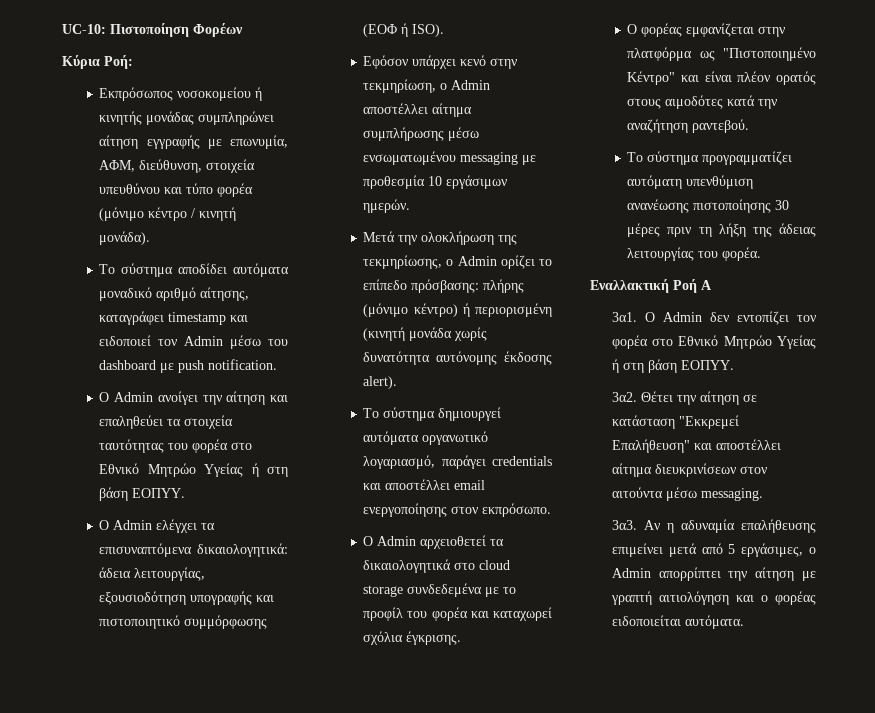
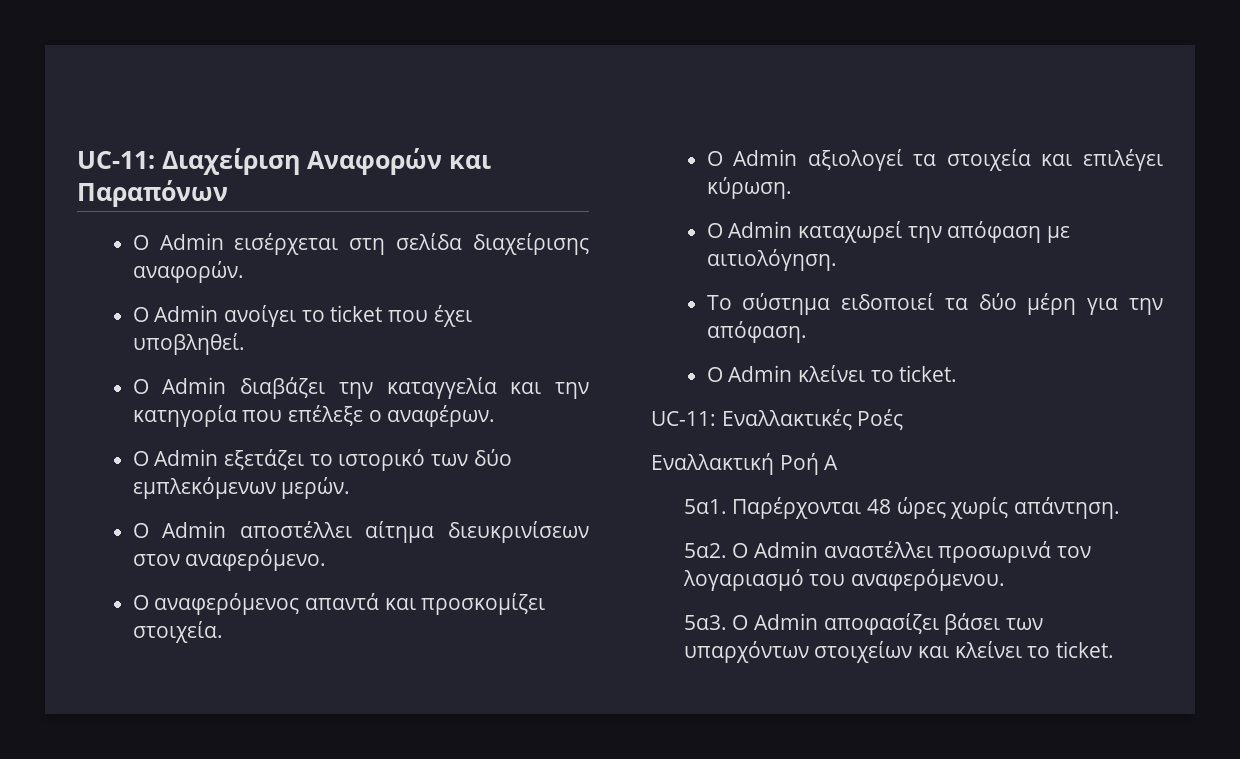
- UC-10: Πιστοποίηση Φορέων
- Κύρια Ροή:
- Εκπρόσωπος νοσοκομείου ή κινητής μονάδας συμπληρώνει αίτηση εγγραφής με επωνυμία, ΑΦΜ, διεύθυνση, στοιχεία υπευθύνου και τύπο φορέα (μόνιμο κέντρο / κινητή μονάδα).
- Το σύστημα αποδίδει αυτόματα μοναδικό αριθμό αίτησης, καταγράφει timestamp και ειδοποιεί τον Admin μέσω του dashboard με push notification.
- Ο Admin ανοίγει την αίτηση και επαληθεύει τα στοιχεία ταυτότητας του φορέα στο Εθνικό Μητρώο Υγείας ή στη βάση ΕΟΠΥΥ.
- Ο Admin ελέγχει τα επισυναπτόμενα δικαιολογητικά: άδεια λειτουργίας, εξουσιοδότηση υπογραφής και πιστοποιητικό συμμόρφωσης (ΕΟΦ ή ISO).
- Εφόσον υπάρχει κενό στην τεκμηρίωση, ο Admin αποστέλλει αίτημα συμπλήρωσης μέσω ενσωματωμένου messaging με προθεσμία 10 εργάσιμων ημερών.
- Μετά την ολοκλήρωση της τεκμηρίωσης, ο Admin ορίζει το επίπεδο πρόσβασης: πλήρης (μόνιμο κέντρο) ή περιορισμένη (κινητή μονάδα χωρίς δυνατότητα αυτόνομης έκδοσης alert).
- Το σύστημα δημιουργεί αυτόματα οργανωτικό λογαριασμό, παράγει credentials και αποστέλλει email ενεργοποίησης στον εκπρόσωπο.
- Ο Admin αρχειοθετεί τα δικαιολογητικά στο cloud storage συνδεδεμένα με το προφίλ του φορέα και καταχωρεί σχόλια έγκρισης.
- Ο φορέας εμφανίζεται στην πλατφόρμα ως "Πιστοποιημένο Κέντρο" και είναι πλέον ορατός στους αιμοδότες κατά την αναζήτηση ραντεβού.
- Το σύστημα προγραμματίζει αυτόματη υπενθύμιση ανανέωσης πιστοποίησης 30 μέρες πριν τη λήξη της άδειας λειτουργίας του φορέα.
+ UC-11: Διαχείριση Αναφορών και Παραπόνων
+ Ο Admin εισέρχεται στη σελίδα διαχείρισης αναφορών.
+ Ο Admin ανοίγει το ticket που έχει υποβληθεί.
+ Ο Admin διαβάζει την καταγγελία και την κατηγορία που επέλεξε ο αναφέρων.
+ Ο Admin εξετάζει το ιστορικό των δύο εμπλεκόμενων μερών.
+ Ο Admin αποστέλλει αίτημα διευκρινίσεων στον αναφερόμενο.
+ Ο αναφερόμενος απαντά και προσκομίζει στοιχεία.
+ Ο Admin αξιολογεί τα στοιχεία και επιλέγει κύρωση.
+ Ο Admin καταχωρεί την απόφαση με αιτιολόγηση.
+ Το σύστημα ειδοποιεί τα δύο μέρη για την απόφαση.
+ Ο Admin κλείνει το ticket.
+ UC-11: Εναλλακτικές Ροές
  Εναλλακτική Ροή Α
- 3α1. Ο Admin δεν εντοπίζει τον φορέα στο Εθνικό Μητρώο Υγείας ή στη βάση ΕΟΠΥΥ.
- 3α2. Θέτει την αίτηση σε κατάσταση "Εκκρεμεί Επαλήθευση" και αποστέλλει αίτημα διευκρινίσεων στον αιτούντα μέσω messaging.
- 3α3. Αν η αδυναμία επαλήθευσης επιμείνει μετά από 5 εργάσιμες, ο Admin απορρίπτει την αίτηση με γραπτή αιτιολόγηση και ο φορέας ειδοποιείται αυτόματα.
+ 5α1. Παρέρχονται 48 ώρες χωρίς απάντηση.
+ 5α2. Ο Admin αναστέλλει προσωρινά τον λογαριασμό του αναφερόμενου.
+ 5α3. Ο Admin αποφασίζει βάσει των υπαρχόντων στοιχείων και κλείνει το ticket.

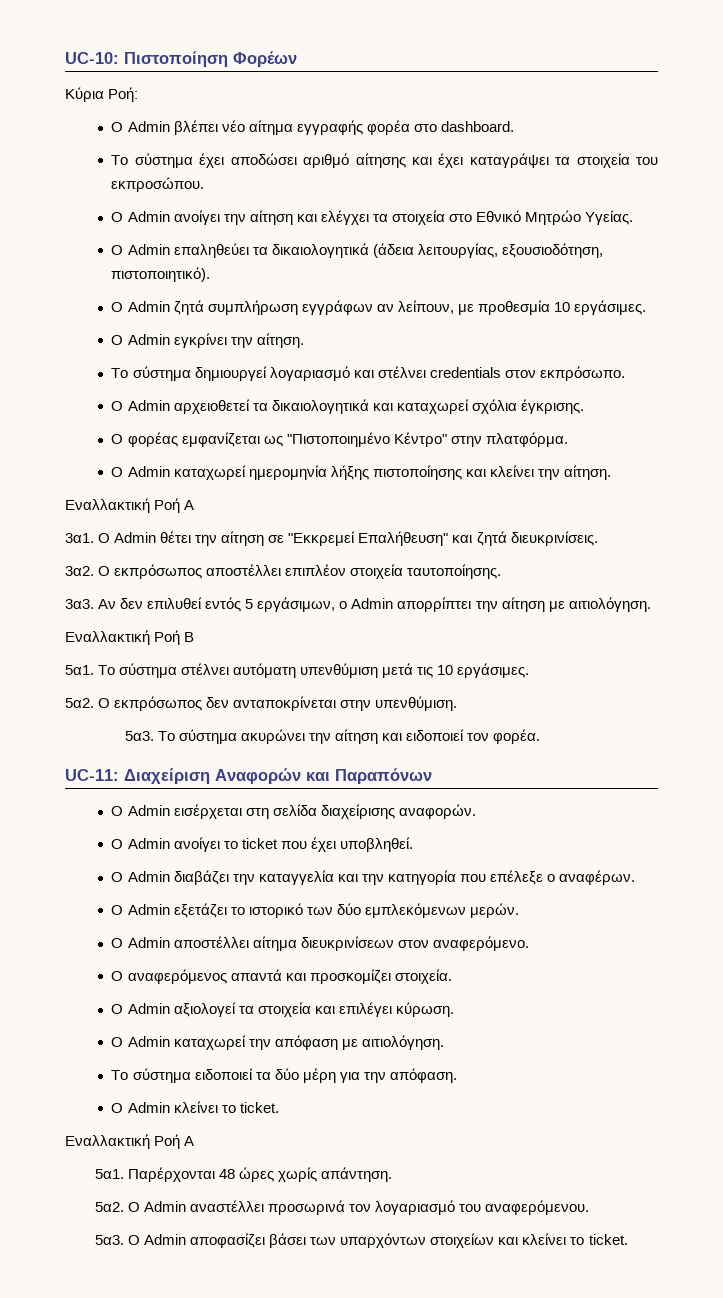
+ UC-10: Πιστοποίηση Φορέων
+ Κύρια Ροή:
+ Ο Admin βλέπει νέο αίτημα εγγραφής φορέα στο dashboard.
+ Το σύστημα έχει αποδώσει αριθμό αίτησης και έχει καταγράψει τα στοιχεία του εκπροσώπου.
+ Ο Admin ανοίγει την αίτηση και ελέγχει τα στοιχεία στο Εθνικό Μητρώο Υγείας.
+ Ο Admin επαληθεύει τα δικαιολογητικά (άδεια λειτουργίας, εξουσιοδότηση, πιστοποιητικό).
+ Ο Admin ζητά συμπλήρωση εγγράφων αν λείπουν, με προθεσμία 10 εργάσιμες.
+ Ο Admin εγκρίνει την αίτηση.
+ Το σύστημα δημιουργεί λογαριασμό και στέλνει credentials στον εκπρόσωπο.
+ Ο Admin αρχειοθετεί τα δικαιολογητικά και καταχωρεί σχόλια έγκρισης.
+ Ο φορέας εμφανίζεται ως "Πιστοποιημένο Κέντρο" στην πλατφόρμα.
+ Ο Admin καταχωρεί ημερομηνία λήξης πιστοποίησης και κλείνει την αίτηση.
+ Εναλλακτική Ροή Α
+ 3α1. Ο Admin θέτει την αίτηση σε "Εκκρεμεί Επαλήθευση" και ζητά διευκρινίσεις.
+ 3α2. Ο εκπρόσωπος αποστέλλει επιπλέον στοιχεία ταυτοποίησης.
+ 3α3. Αν δεν επιλυθεί εντός 5 εργάσιμων, ο Admin απορρίπτει την αίτηση με αιτιολόγηση.
+ Εναλλακτική Ροή Β
+ 5α1. Το σύστημα στέλνει αυτόματη υπενθύμιση μετά τις 10 εργάσιμες.
+ 5α2. Ο εκπρόσωπος δεν ανταποκρίνεται στην υπενθύμιση.
+ 5α3. Το σύστημα ακυρώνει την αίτηση και ειδοποιεί τον φορέα.
- UC-11: Εναλλακτικές Ροές

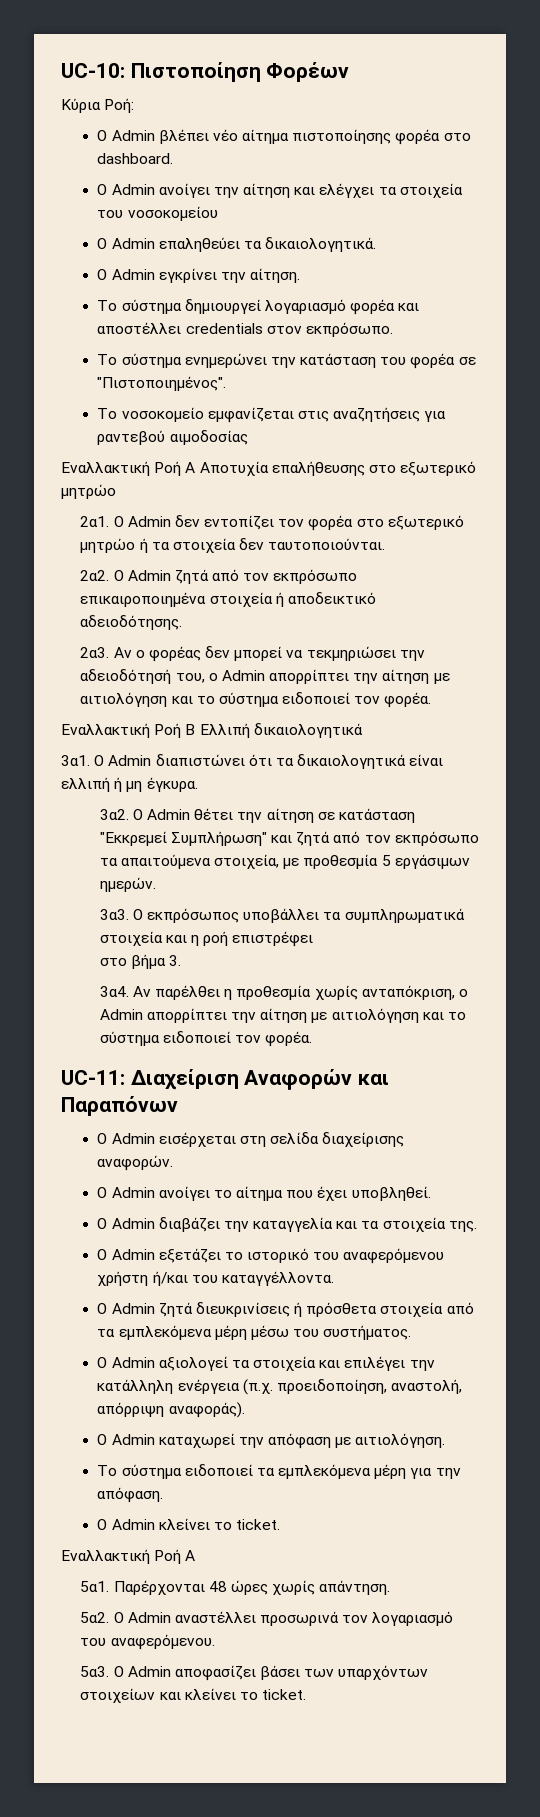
- Ο Admin βλέπει νέο αίτημα εγγραφής φορέα στο dashboard.
+ Ο Admin βλέπει νέο αίτημα πιστοποίησης φορέα στο dashboard.
- Το σύστημα έχει αποδώσει αριθμό αίτησης και έχει καταγράψει τα στοιχεία του εκπροσώπου.
- Ο Admin ανοίγει την αίτηση και ελέγχει τα στοιχεία στο Εθνικό Μητρώο Υγείας.
+ Ο Admin ανοίγει την αίτηση και ελέγχει τα στοιχεία του νοσοκομείου
- Ο Admin επαληθεύει τα δικαιολογητικά (άδεια λειτουργίας, εξουσιοδότηση, πιστοποιητικό).
- Ο Admin ζητά συμπλήρωση εγγράφων αν λείπουν, με προθεσμία 10 εργάσιμες.
+ Ο Admin επαληθεύει τα δικαιολογητικά.
- Το σύστημα δημιουργεί λογαριασμό και στέλνει credentials στον εκπρόσωπο.
+ Το σύστημα δημιουργεί λογαριασμό φορέα και αποστέλλει credentials στον εκπρόσωπο.
- Ο Admin αρχειοθετεί τα δικαιολογητικά και καταχωρεί σχόλια έγκρισης.
- Ο φορέας εμφανίζεται ως "Πιστοποιημένο Κέντρο" στην πλατφόρμα.
- Ο Admin καταχωρεί ημερομηνία λήξης πιστοποίησης και κλείνει την αίτηση.
- Εναλλακτική Ροή Α
- 3α1. Ο Admin θέτει την αίτηση σε "Εκκρεμεί Επαλήθευση" και ζητά διευκρινίσεις.
- 3α2. Ο εκπρόσωπος αποστέλλει επιπλέον στοιχεία ταυτοποίησης.
- 3α3. Αν δεν επιλυθεί εντός 5 εργάσιμων, ο Admin απορρίπτει την αίτηση με αιτιολόγηση.
- Εναλλακτική Ροή Β
- 5α1. Το σύστημα στέλνει αυτόματη υπενθύμιση μετά τις 10 εργάσιμες.
- 5α2. Ο εκπρόσωπος δεν ανταποκρίνεται στην υπενθύμιση.
- 5α3. Το σύστημα ακυρώνει την αίτηση και ειδοποιεί τον φορέα.
+ Το σύστημα ενημερώνει την κατάσταση του φορέα σε "Πιστοποιημένος".
+ Το νοσοκομείο εμφανίζεται στις αναζητήσεις για ραντεβού αιμοδοσίας
+ Εναλλακτική Ροή Α Αποτυχία επαλήθευσης στο εξωτερικό μητρώο
+ 2α1. Ο Admin δεν εντοπίζει τον φορέα στο εξωτερικό μητρώο ή τα στοιχεία δεν ταυτοποιούνται.
+ 2α2. Ο Admin ζητά από τον εκπρόσωπο επικαιροποιημένα στοιχεία ή αποδεικτικό αδειοδότησης.
+ 2α3. Αν ο φορέας δεν μπορεί να τεκμηριώσει την αδειοδότησή του, ο Admin απορρίπτει την αίτηση με αιτιολόγηση και το σύστημα ειδοποιεί τον φορέα.
+ Εναλλακτική Ροή Β Ελλιπή δικαιολογητικά
+ 3α1. Ο Admin διαπιστώνει ότι τα δικαιολογητικά είναι ελλιπή ή μη έγκυρα.
+ 3α2. Ο Admin θέτει την αίτηση σε κατάσταση "Εκκρεμεί Συμπλήρωση" και ζητά από τον εκπρόσωπο τα απαιτούμενα στοιχεία, με προθεσμία 5 εργάσιμων ημερών.
+ 3α3. Ο εκπρόσωπος υποβάλλει τα συμπληρωματικά στοιχεία και η ροή επιστρέφει
+ στο βήμα 3.
+ 3α4. Αν παρέλθει η προθεσμία χωρίς ανταπόκριση, ο Admin απορρίπτει την αίτηση με αιτιολόγηση και το σύστημα ειδοποιεί τον φορέα.
- Ο Admin ανοίγει το ticket που έχει υποβληθεί.
+ Ο Admin ανοίγει το αίτημα που έχει υποβληθεί.
- Ο Admin διαβάζει την καταγγελία και την κατηγορία που επέλεξε ο αναφέρων.
+ Ο Admin διαβάζει την καταγγελία και τα στοιχεία της.
- Ο Admin εξετάζει το ιστορικό των δύο εμπλεκόμενων μερών.
- Ο Admin αποστέλλει αίτημα διευκρινίσεων στον αναφερόμενο.
- Ο αναφερόμενος απαντά και προσκομίζει στοιχεία.
+ Ο Admin εξετάζει το ιστορικό του αναφερόμενου χρήστη ή/και του καταγγέλλοντα.
+ Ο Admin ζητά διευκρινίσεις ή πρόσθετα στοιχεία από τα εμπλεκόμενα μέρη μέσω του συστήματος.
- Ο Admin αξιολογεί τα στοιχεία και επιλέγει κύρωση.
+ Ο Admin αξιολογεί τα στοιχεία και επιλέγει την κατάλληλη ενέργεια (π.χ. προειδοποίηση, αναστολή, απόρριψη αναφοράς).
- Το σύστημα ειδοποιεί τα δύο μέρη για την απόφαση.
+ Το σύστημα ειδοποιεί τα εμπλεκόμενα μέρη για την απόφαση.

